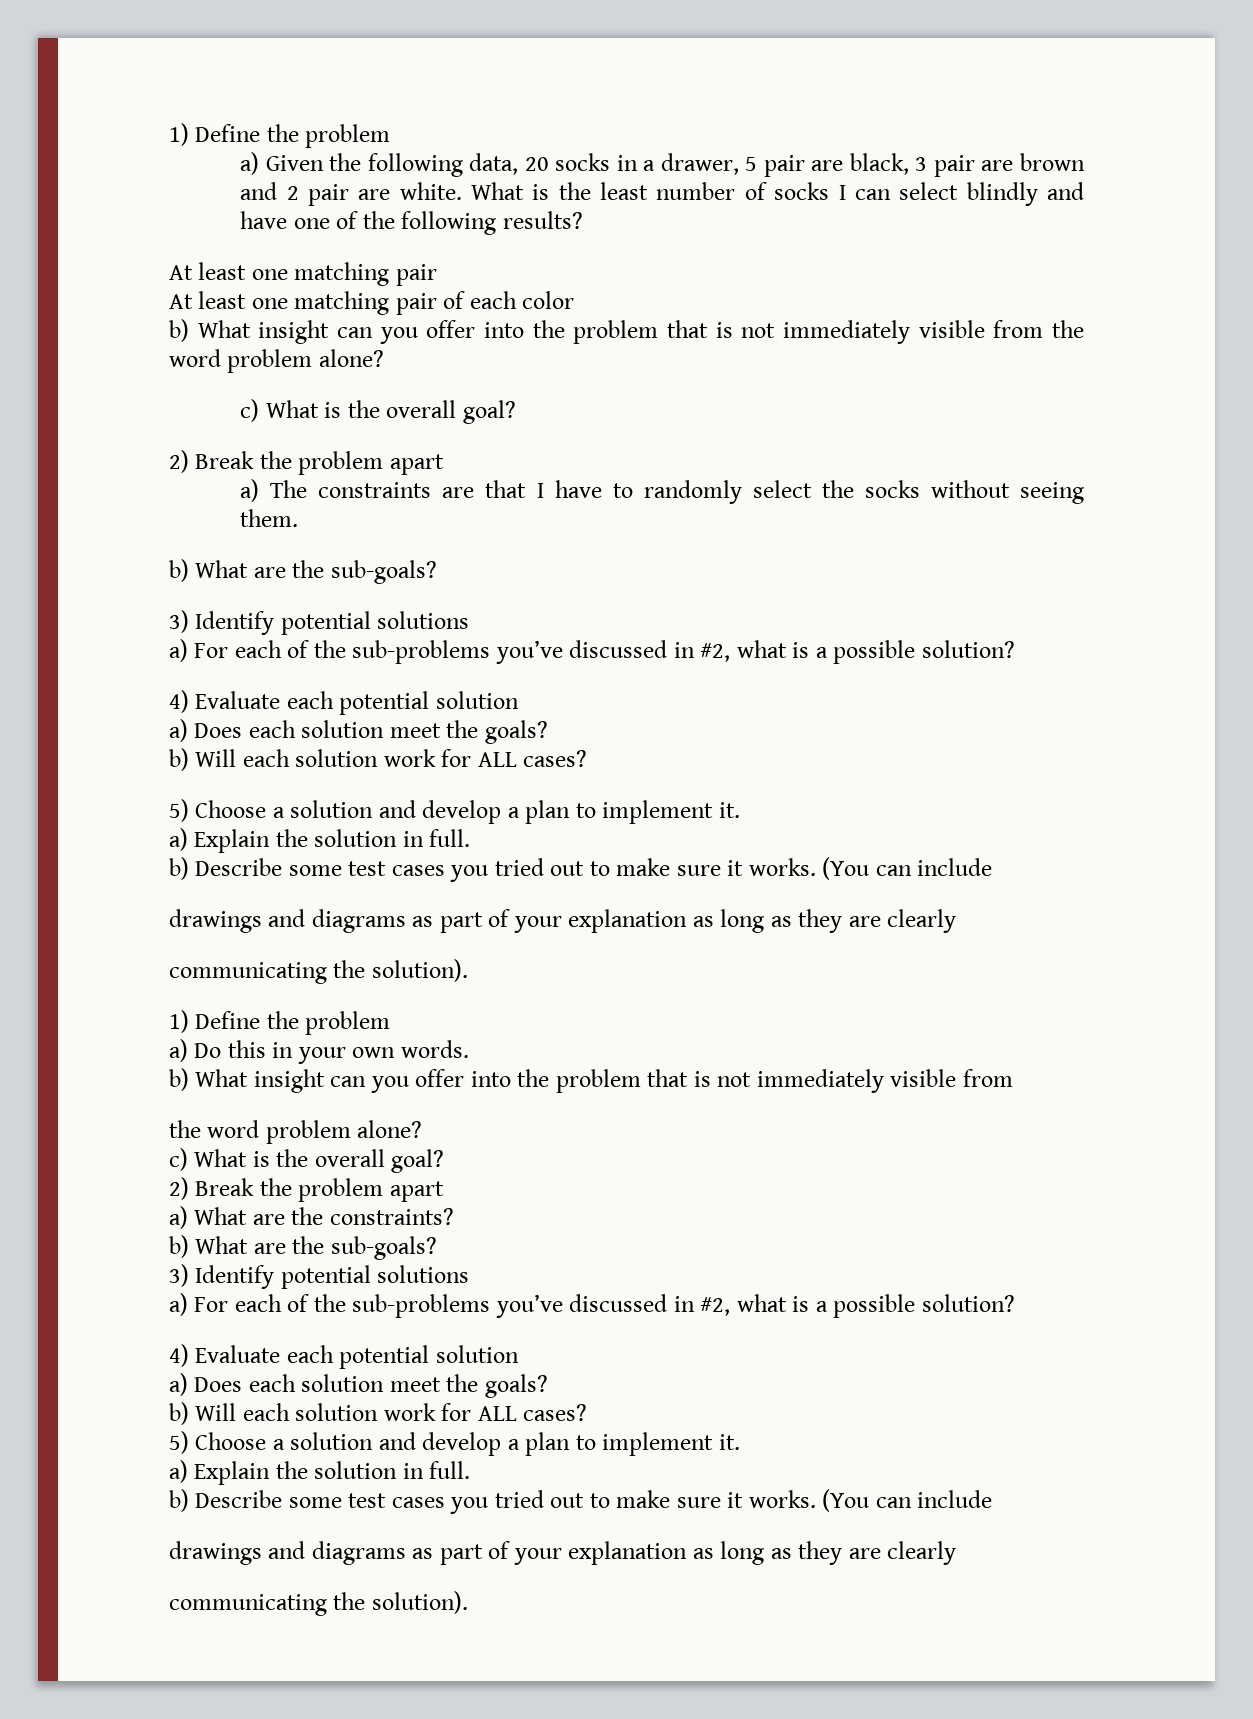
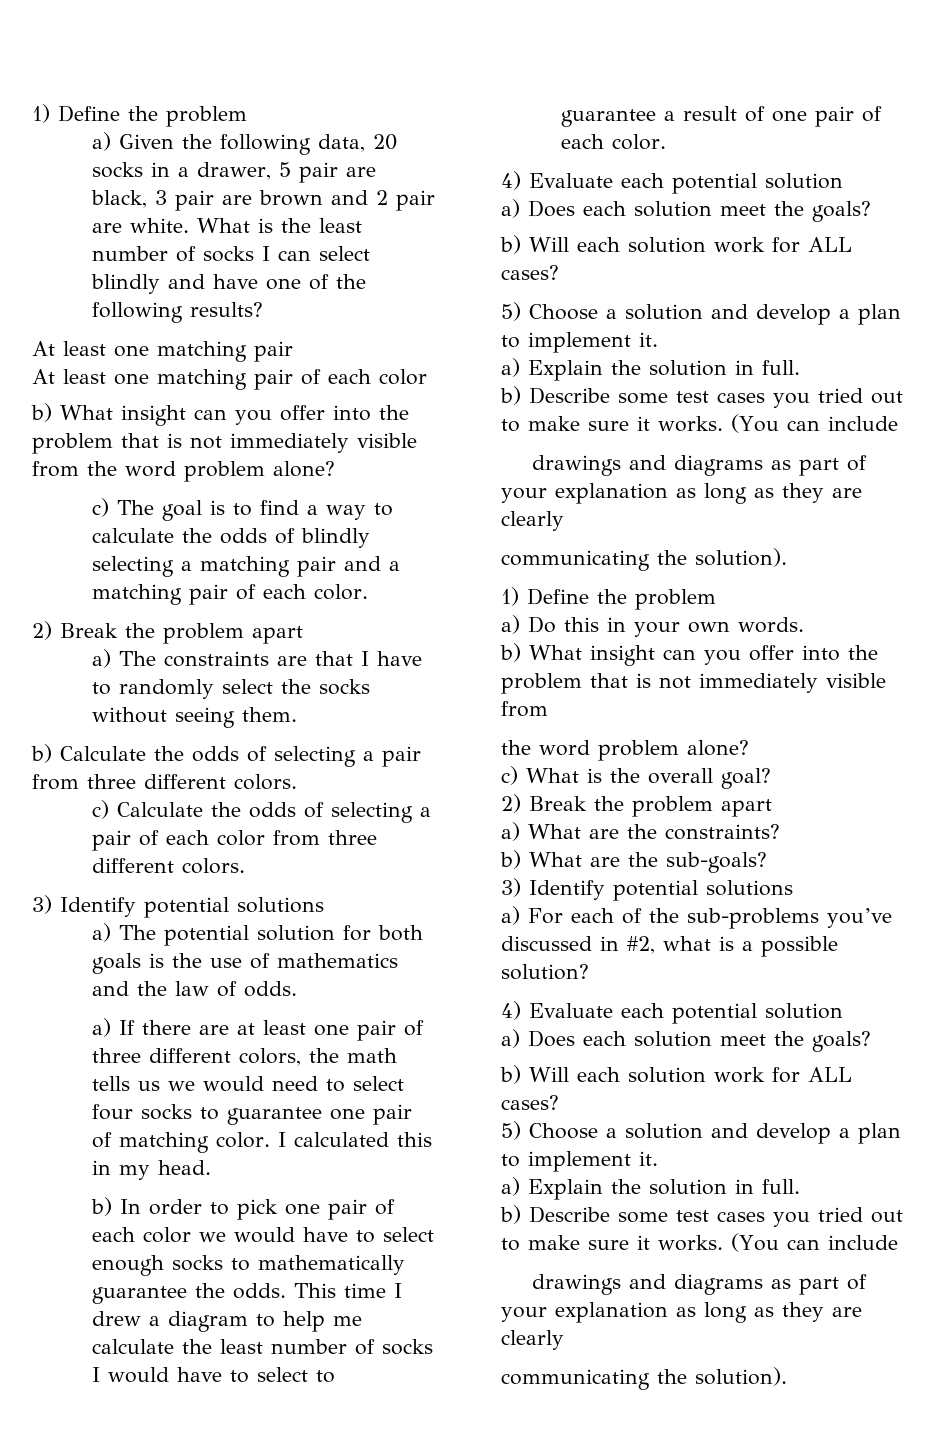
  b) What insight can you offer into the problem that is not immediately visible from the word problem alone?
- c) What is the overall goal?
+ c) The goal is to find a way to calculate the odds of blindly selecting a matching pair and a matching pair of each color.
  a) The constraints are that I have to randomly select the socks without seeing them.
- b) What are the sub-goals?
+ b) Calculate the odds of selecting a pair from three different colors.
+ c) Calculate the odds of selecting a pair of each color from three different colors.
  3) Identify potential solutions
- a) For each of the sub-problems you’ve discussed in #2, what is a possible solution?
+ a) The potential solution for both goals is the use of mathematics and the law of odds.
+ a) If there are at least one pair of three different colors, the math tells us we would need to select four socks to guarantee one pair of matching color. I calculated this in my head.
+ b) In order to pick one pair of each color we would have to select enough socks to mathematically guarantee the odds. This time I drew a diagram to help me calculate the least number of socks I would have to select to guarantee a result of one pair of each color.

